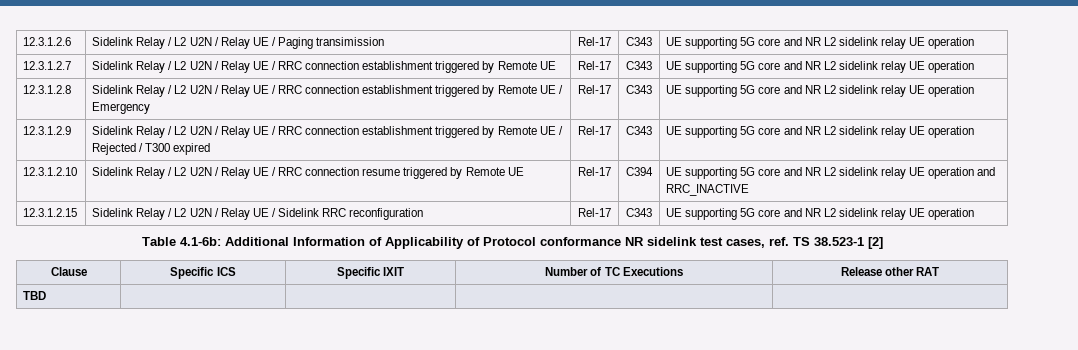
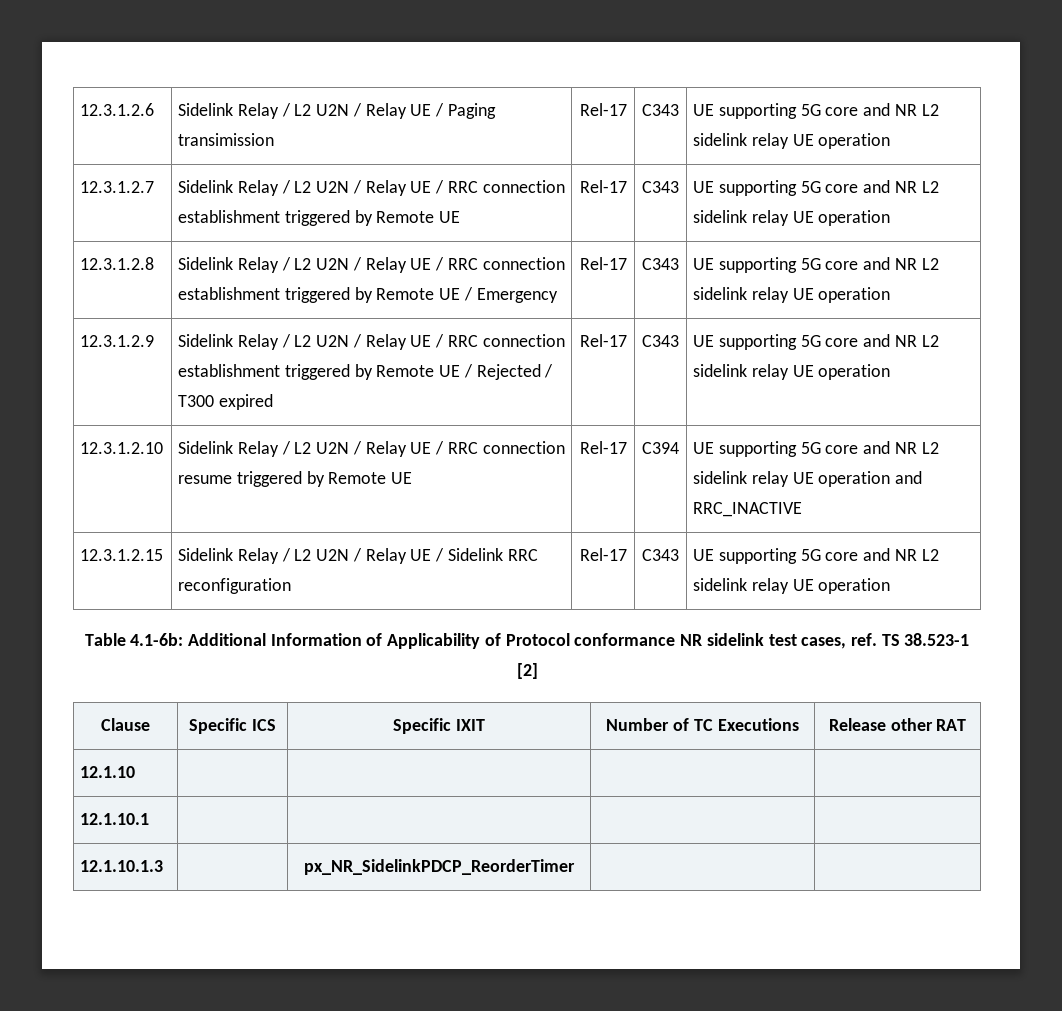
- TBD | | | |
+ 12.1.10 | | | |
+ 12.1.10.1 | | | |
+ 12.1.10.1.3 | | px_NR_SidelinkPDCP_ReorderTimer | |

